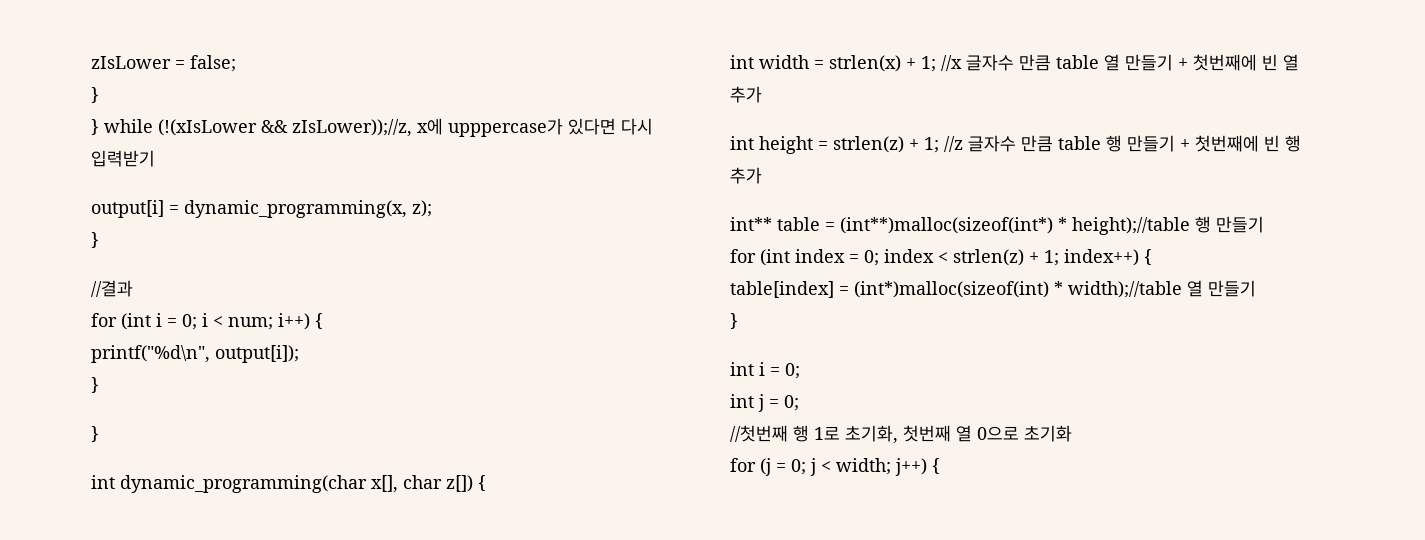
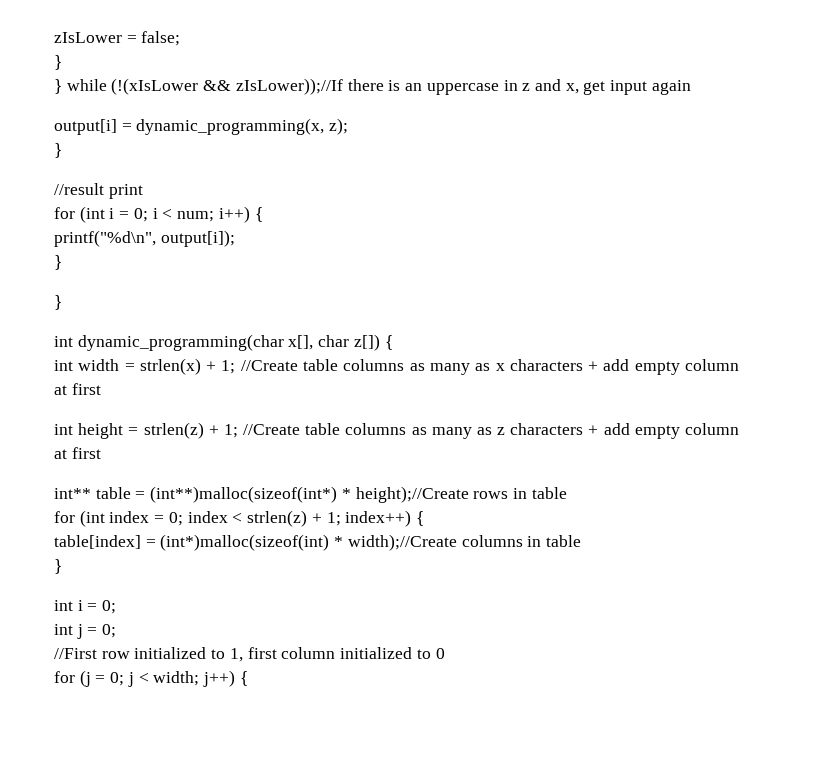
- } while (!(xIsLower && zIsLower));//z, x에 upppercase가 있다면 다시 입력받기
+ } while (!(xIsLower && zIsLower));//If there is an uppercase in z and x, get input again
- //결과
+ //result print
- int width = strlen(x) + 1; //x 글자수 만큼 table 열 만들기 + 첫번째에 빈 열 추가
+ int width = strlen(x) + 1; //Create table columns as many as x characters + add empty column at first
- int height = strlen(z) + 1; //z 글자수 만큼 table 행 만들기 + 첫번째에 빈 행 추가
+ int height = strlen(z) + 1; //Create table columns as many as z characters + add empty column at first
- int** table = (int**)malloc(sizeof(int*) * height);//table 행 만들기
+ int** table = (int**)malloc(sizeof(int*) * height);//Create rows in table
- table[index] = (int*)malloc(sizeof(int) * width);//table 열 만들기
+ table[index] = (int*)malloc(sizeof(int) * width);//Create columns in table
- //첫번째 행 1로 초기화, 첫번째 열 0으로 초기화
+ //First row initialized to 1, first column initialized to 0

